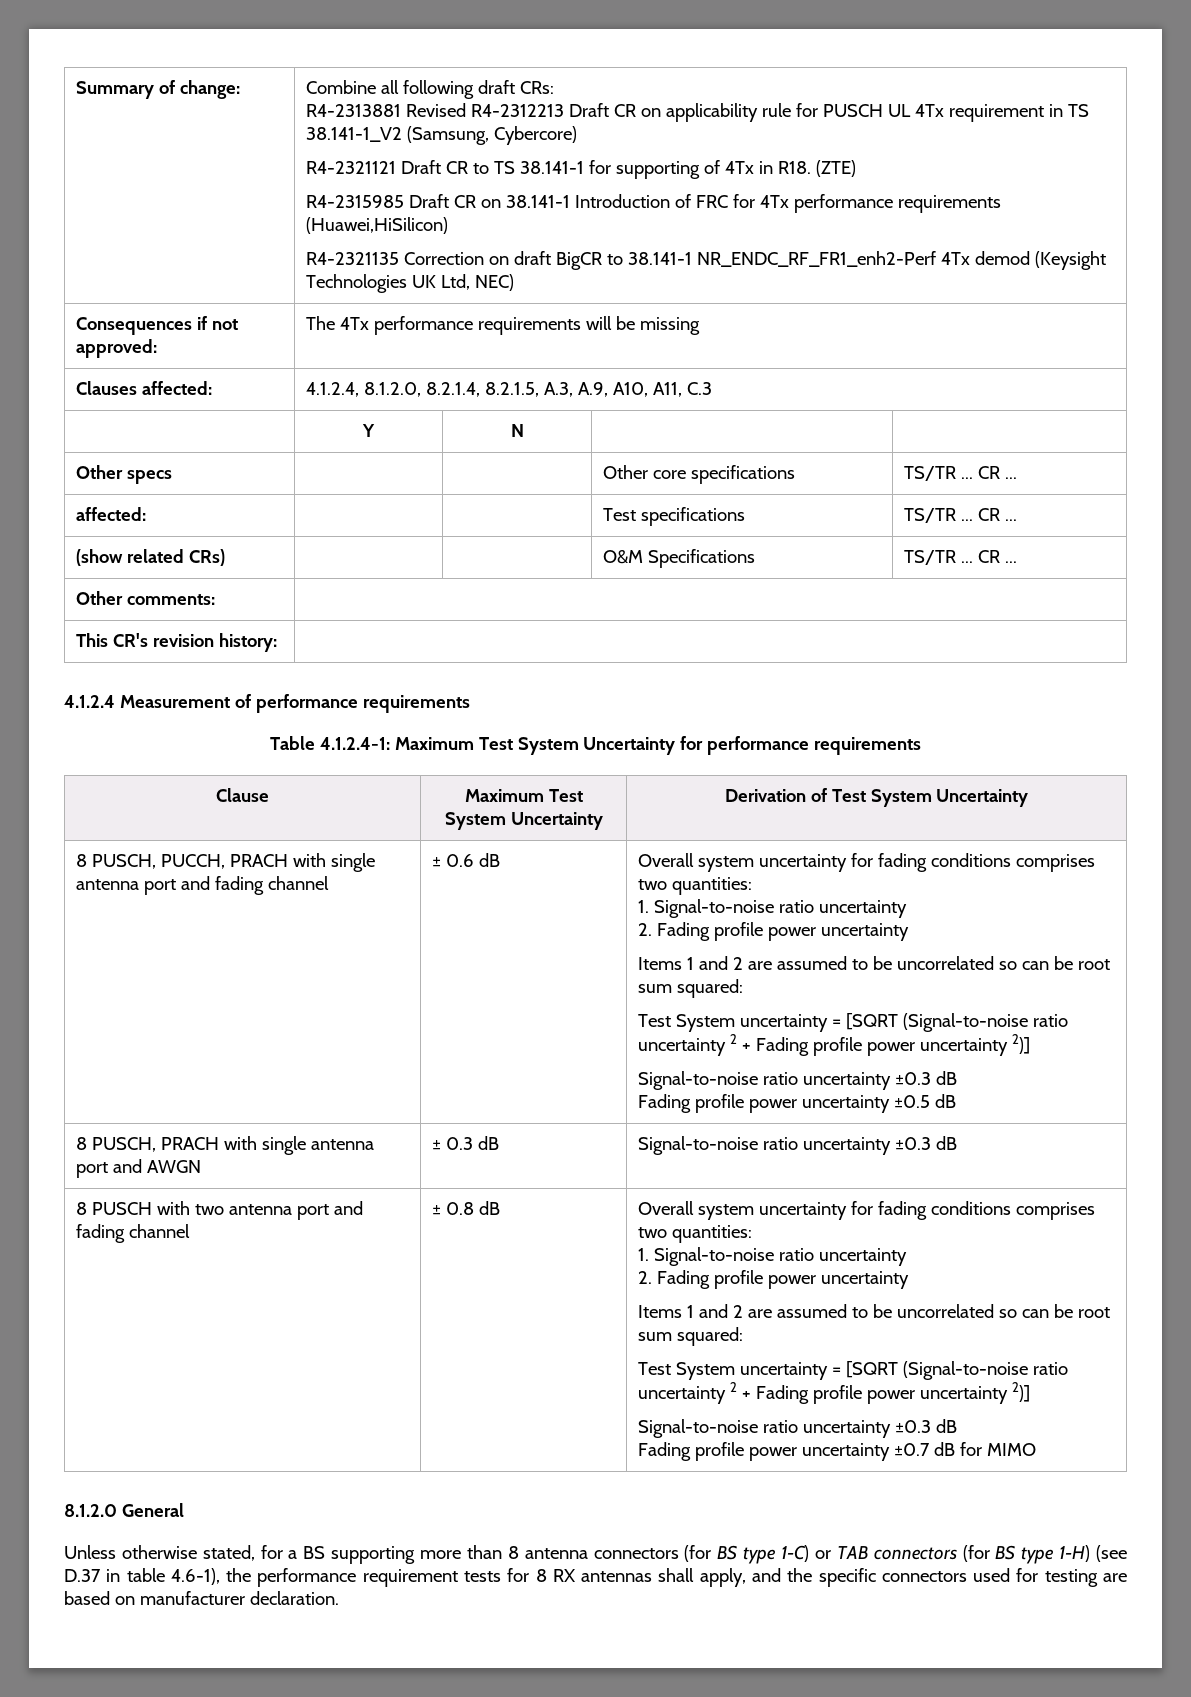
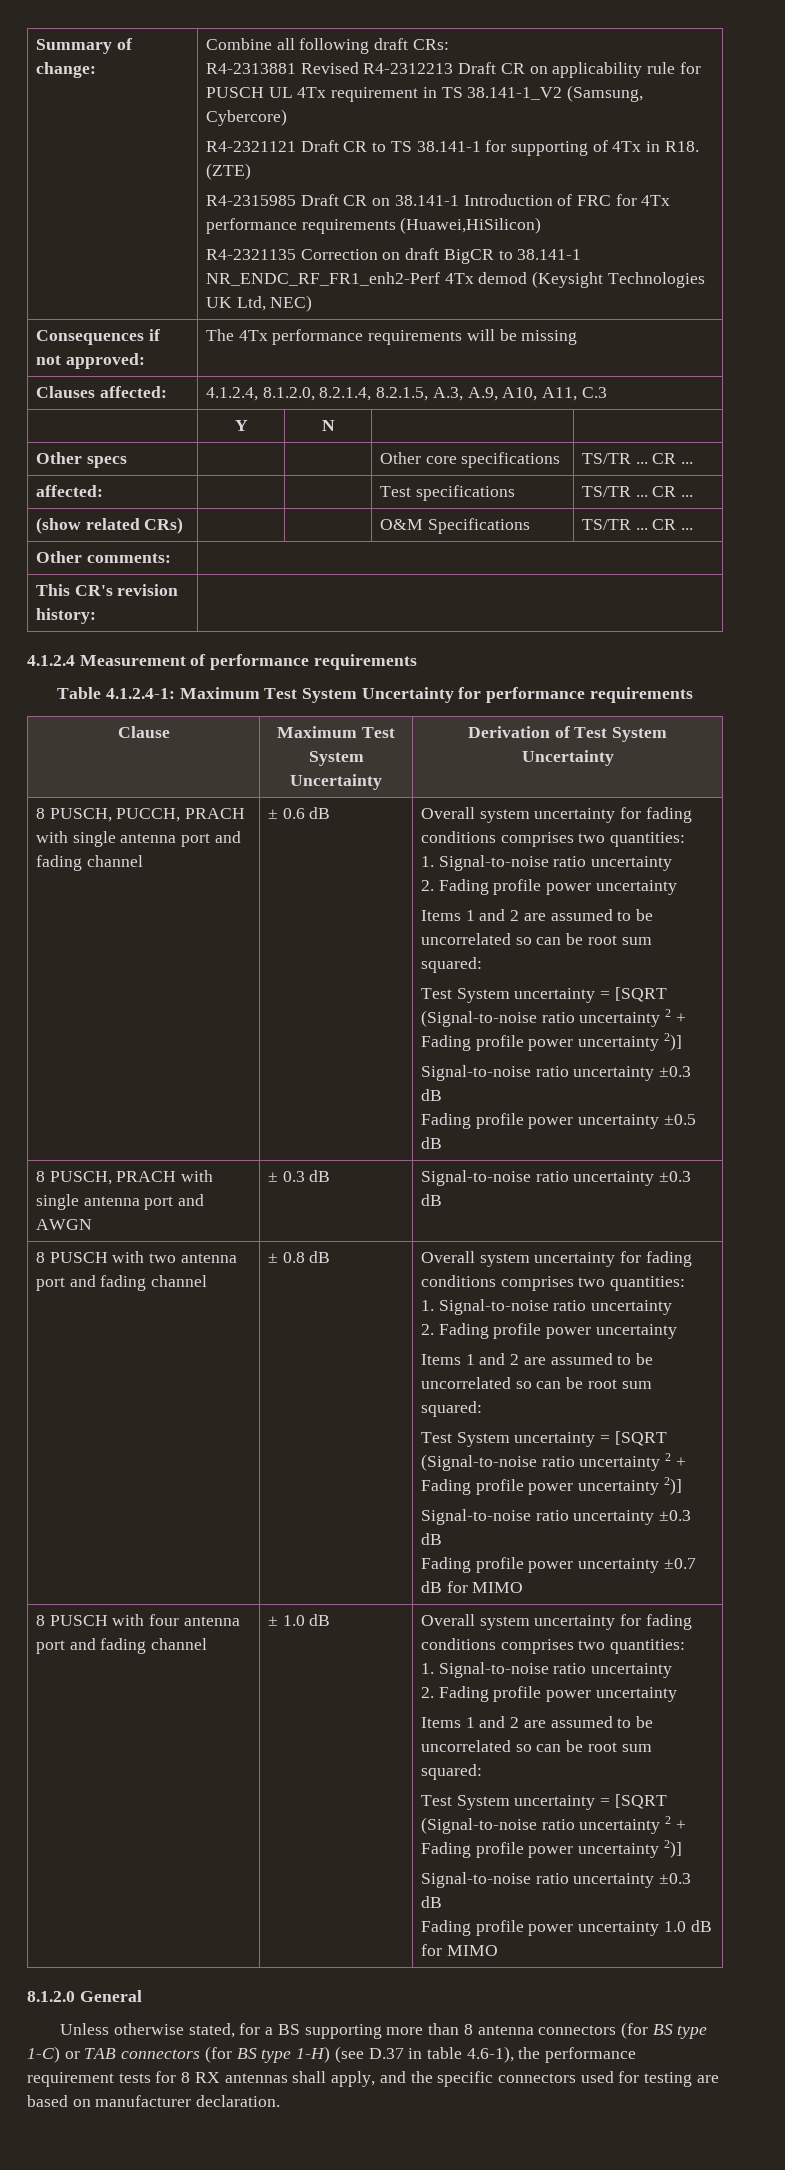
+ 8 PUSCH with four antenna port and fading channel | ± 1.0 dB | Overall system uncertainty for fading conditions comprises two quantities:
+ 1. Signal-to-noise ratio uncertainty
+ 2. Fading profile power uncertainty
+ Items 1 and 2 are assumed to be uncorrelated so can be root sum squared:
+ Test System uncertainty = [SQRT (Signal-to-noise ratio uncertainty 2 + Fading profile power uncertainty 2)]
+ Signal-to-noise ratio uncertainty ±0.3 dB
+ Fading profile power uncertainty 1.0 dB for MIMO

